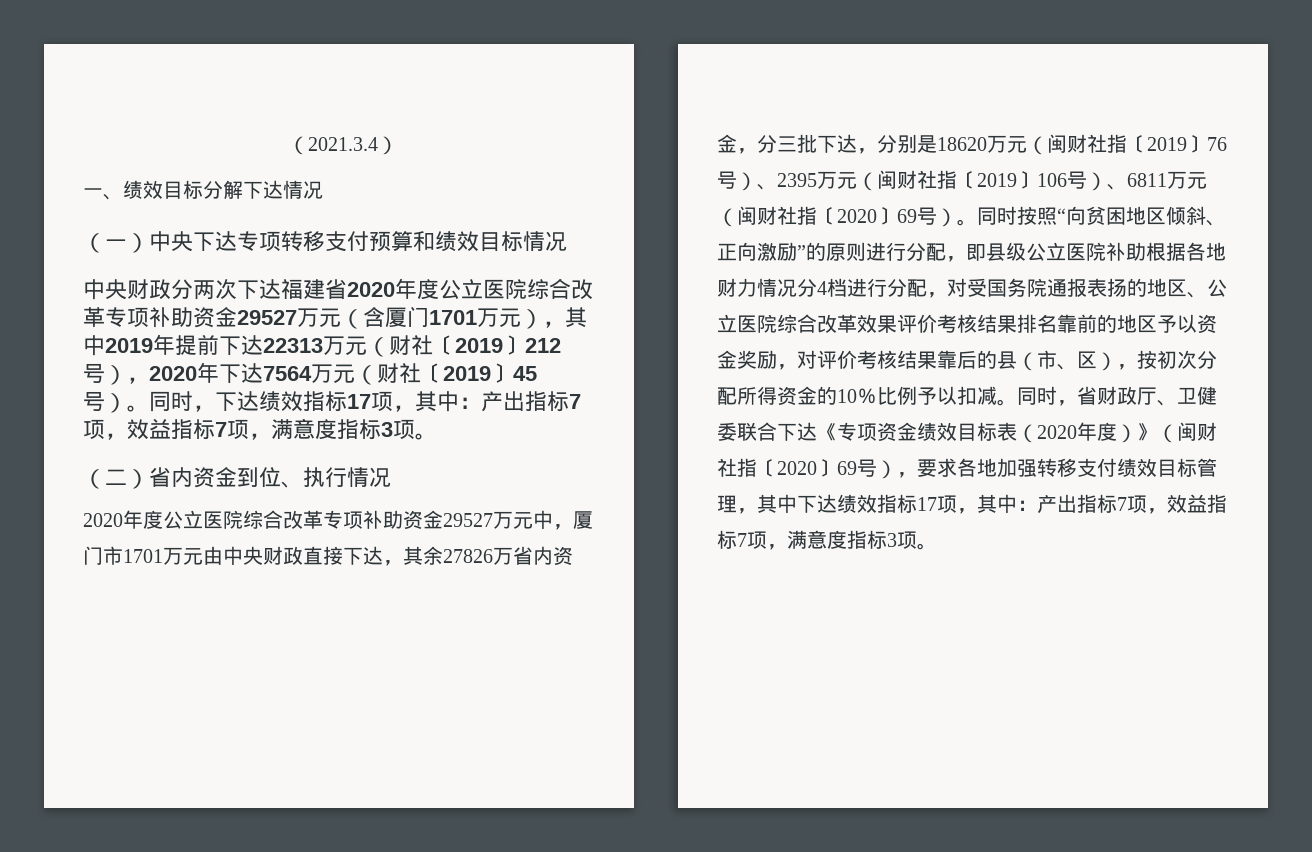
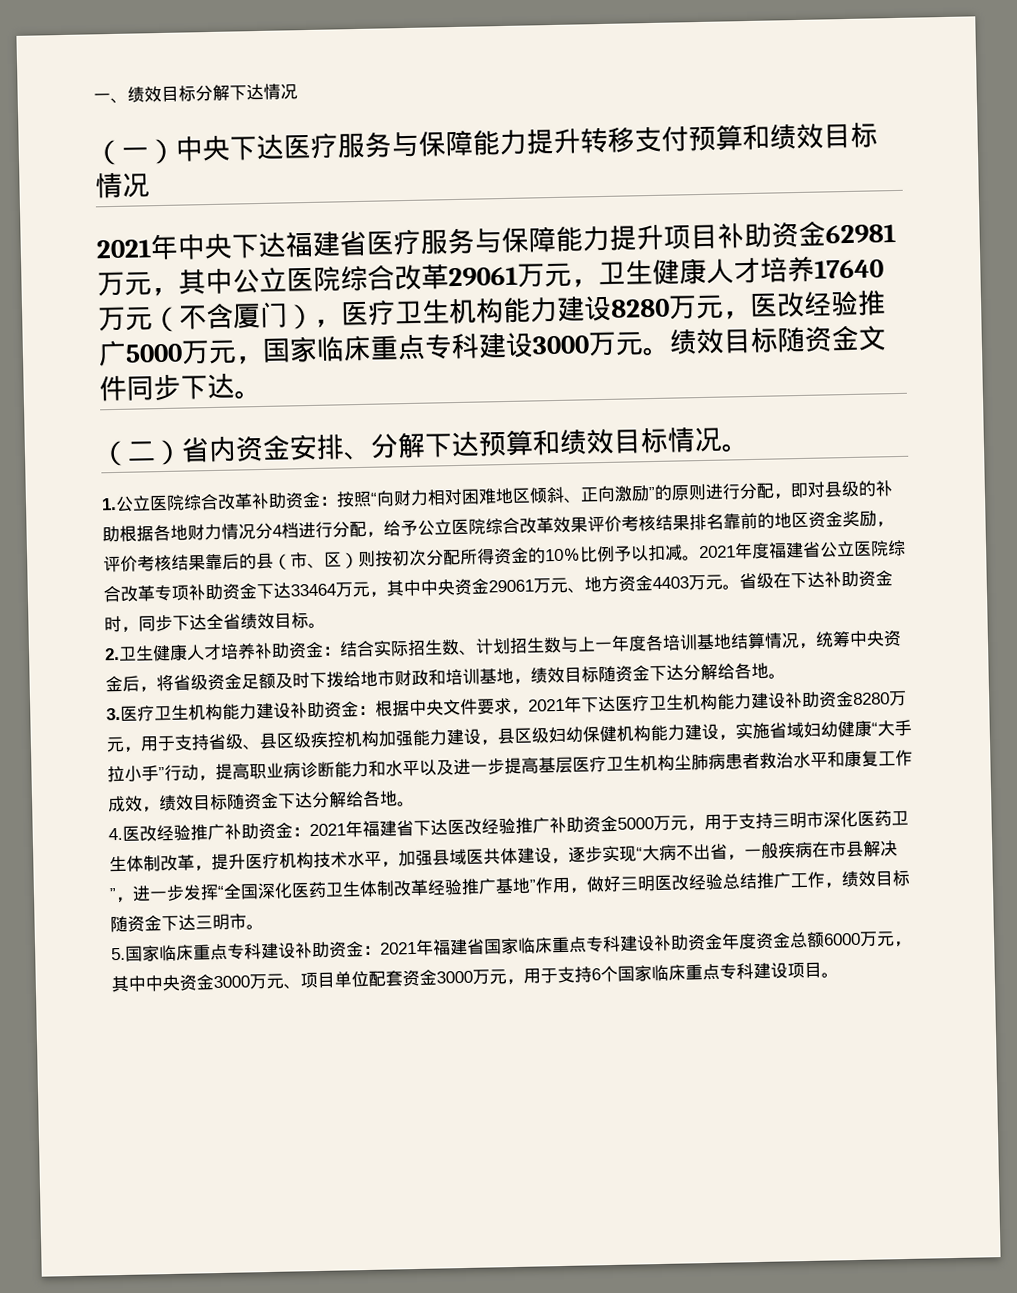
- （2021.3.4）
- （一）中央下达专项转移支付预算和绩效目标情况
+ （一）中央下达医疗服务与保障能力提升转移支付预算和绩效目标情况
- 中央财政分两次下达福建省2020年度公立医院综合改革专项补助资金29527万元（含厦门1701万元），其中2019年提前下达22313万元（财社〔2019〕212号），2020年下达7564万元（财社〔2019〕45号）。同时，下达绩效指标17项，其中：产出指标7项，效益指标7项，满意度指标3项。
- （二）省内资金到位、执行情况
- 2020年度公立医院综合改革专项补助资金29527万元中，厦门市1701万元由中央财政直接下达，其余27826万省内资金，分三批下达，分别是18620万元（闽财社指〔2019〕76号）、2395万元（闽财社指〔2019〕106号）、6811万元（闽财社指〔2020〕69号）。同时按照“向贫困地区倾斜、正向激励”的原则进行分配，即县级公立医院补助根据各地财力情况分4档进行分配，对受国务院通报表扬的地区、公立医院综合改革效果评价考核结果排名靠前的地区予以资金奖励，对评价考核结果靠后的县（市、区），按初次分配所得资金的10％比例予以扣减。
+ 2021年中央下达福建省医疗服务与保障能力提升项目补助资金62981万元，其中公立医院综合改革29061万元，卫生健康人才培养17640万元（不含厦门），医疗卫生机构能力建设8280万元，医改经验推广5000万元，国家临床重点专科建设3000万元。绩效目标随资金文件同步下达。
+ （二）省内资金安排、分解下达预算和绩效目标情况。
+ 1.公立医院综合改革补助资金：按照“向财力相对困难地区倾斜、正向激励”的原则进行分配，即对县级的补助根据各地财力情况分4档进行分配，给予公立医院综合改革效果评价考核结果排名靠前的地区资金奖励，评价考核结果靠后的县（市、区）则按初次分配所得资金的10％比例予以扣减。
- 同时，省财政厅、卫健委联合下达《专项资金绩效目标表（2020年度）》（闽财社指〔2020〕69号），要求各地加强转移支付绩效目标管理，其中下达绩效指标17项，其中：产出指标7项，效益指标7项，满意度指标3项。
+ 2021年度福建省公立医院综合改革专项补助资金下达33464万元，其中中央资金29061万元、地方资金4403万元。省级在下达补助资金时，同步下达全省绩效目标。
+ 2.卫生健康人才培养补助资金：结合实际招生数、计划招生数与上一年度各培训基地结算情况，统筹中央资金后，将省级资金足额及时下拨给地市财政和培训基地，绩效目标随资金下达分解给各地。
+ 3.医疗卫生机构能力建设补助资金：根据中央文件要求，2021年下达医疗卫生机构能力建设补助资金8280万元，用于支持省级、县区级疾控机构加强能力建设，县区级妇幼保健机构能力建设，实施省域妇幼健康“大手拉小手”行动，提高职业病诊断能力和水平以及进一步提高基层医疗卫生机构尘肺病患者救治水平和康复工作成效，绩效目标随资金下达分解给各地。
+ 4.医改经验推广补助资金：2021年福建省下达医改经验推广补助资金5000万元，用于支持三明市深化医药卫生体制改革，提升医疗机构技术水平，加强县域医共体建设，逐步实现“大病不出省，一般疾病在市县解决”，进一步发挥“全国深化医药卫生体制改革经验推广基地”作用，做好三明医改经验总结推广工作，绩效目标随资金下达三明市。
+ 5.国家临床重点专科建设补助资金：2021年福建省国家临床重点专科建设补助资金年度资金总额6000万元，其中中央资金3000万元、项目单位配套资金3000万元，用于支持6个国家临床重点专科建设项目。

